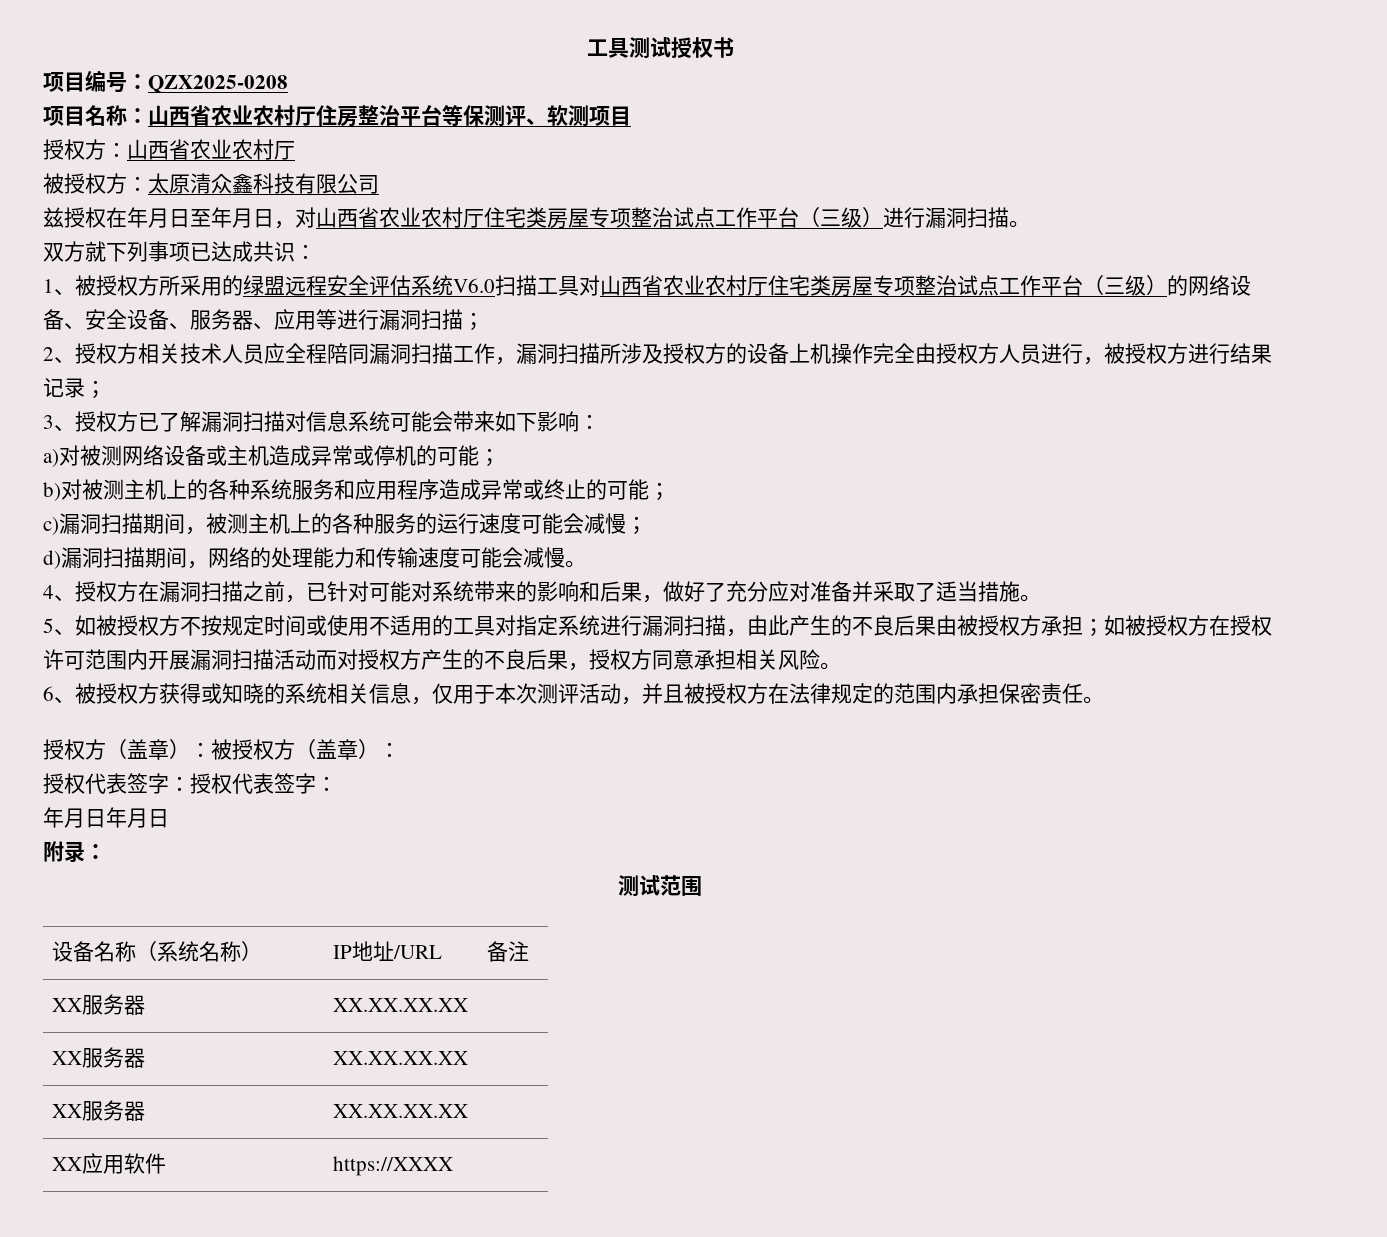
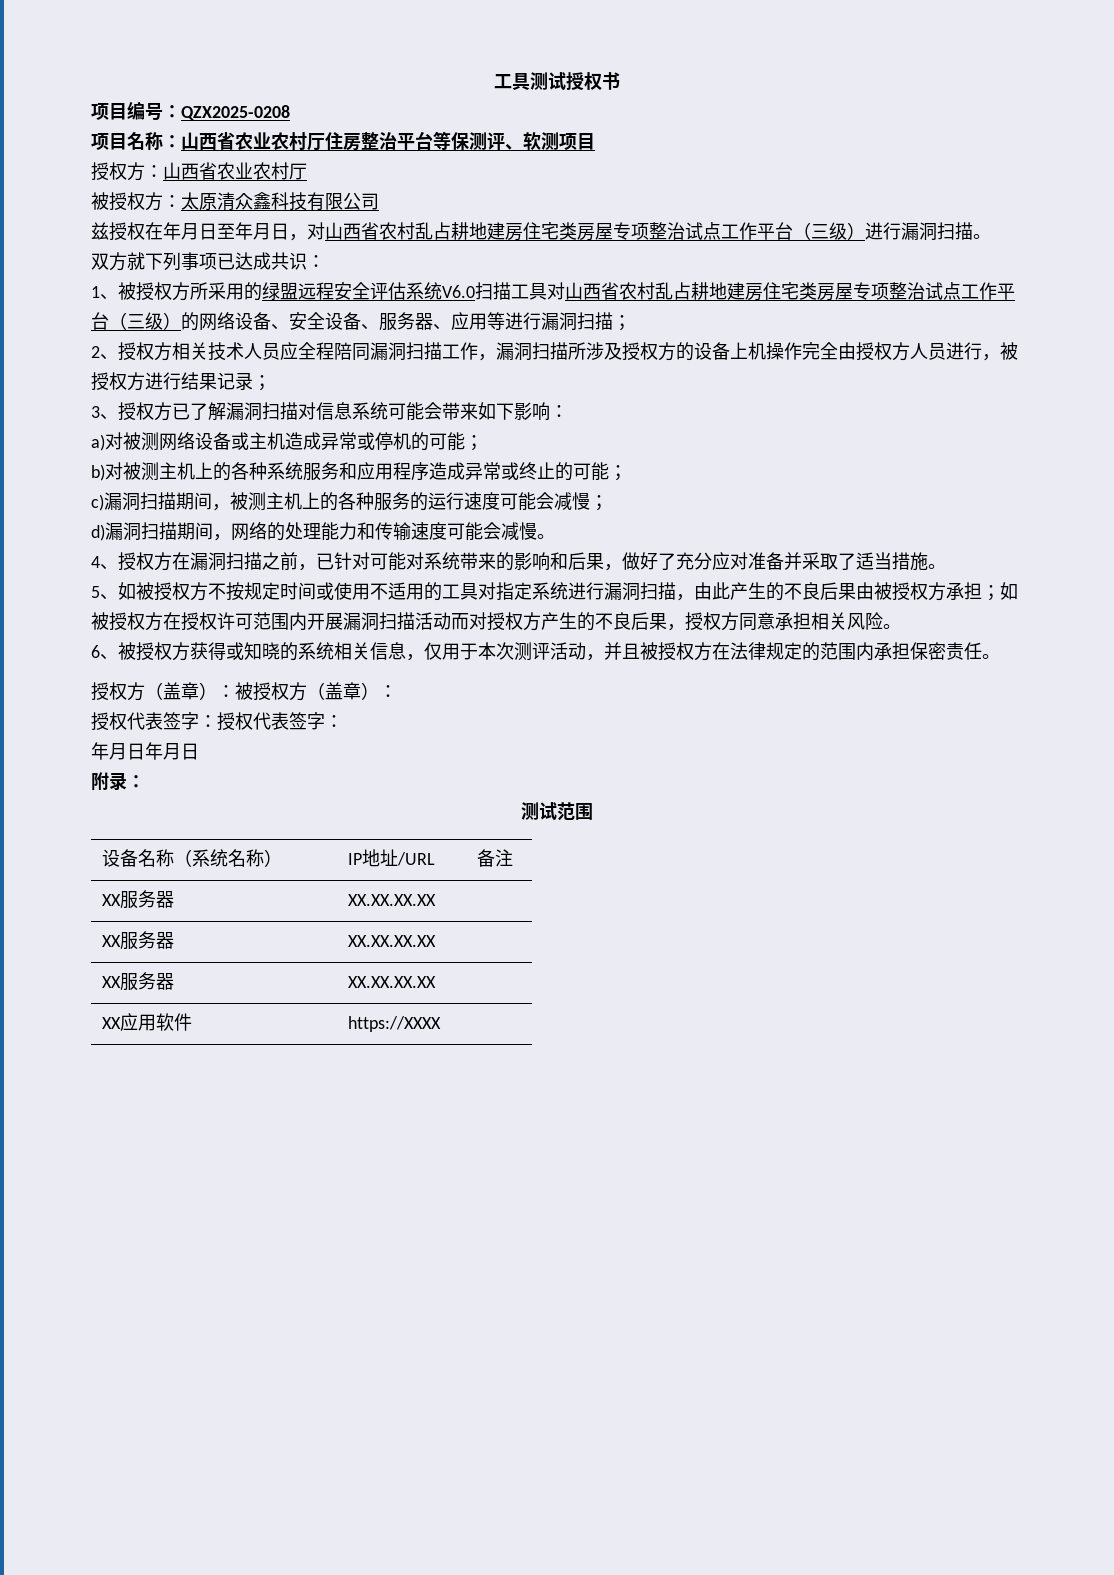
- 兹授权在年月日至年月日，对山西省农业农村厅住宅类房屋专项整治试点工作平台（三级）进行漏洞扫描。
+ 兹授权在年月日至年月日，对山西省农村乱占耕地建房住宅类房屋专项整治试点工作平台（三级）进行漏洞扫描。
- 1、被授权方所采用的绿盟远程安全评估系统V6.0扫描工具对山西省农业农村厅住宅类房屋专项整治试点工作平台（三级）的网络设备、安全设备、服务器、应用等进行漏洞扫描；
+ 1、被授权方所采用的绿盟远程安全评估系统V6.0扫描工具对山西省农村乱占耕地建房住宅类房屋专项整治试点工作平台（三级）的网络设备、安全设备、服务器、应用等进行漏洞扫描；

